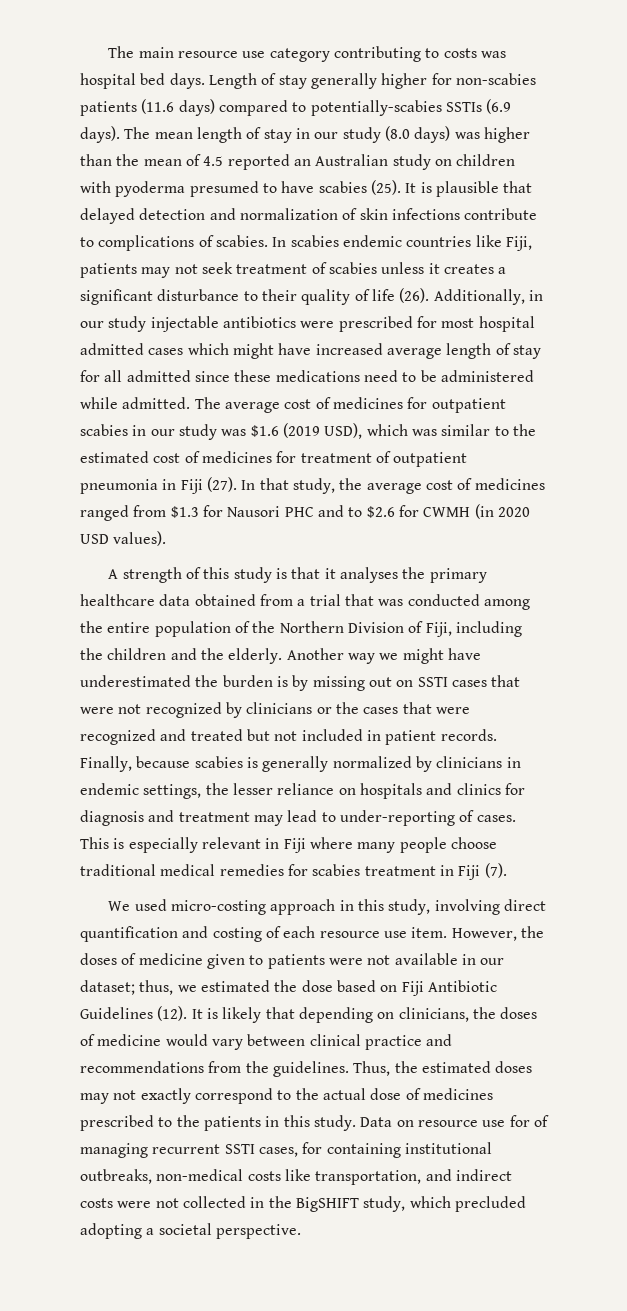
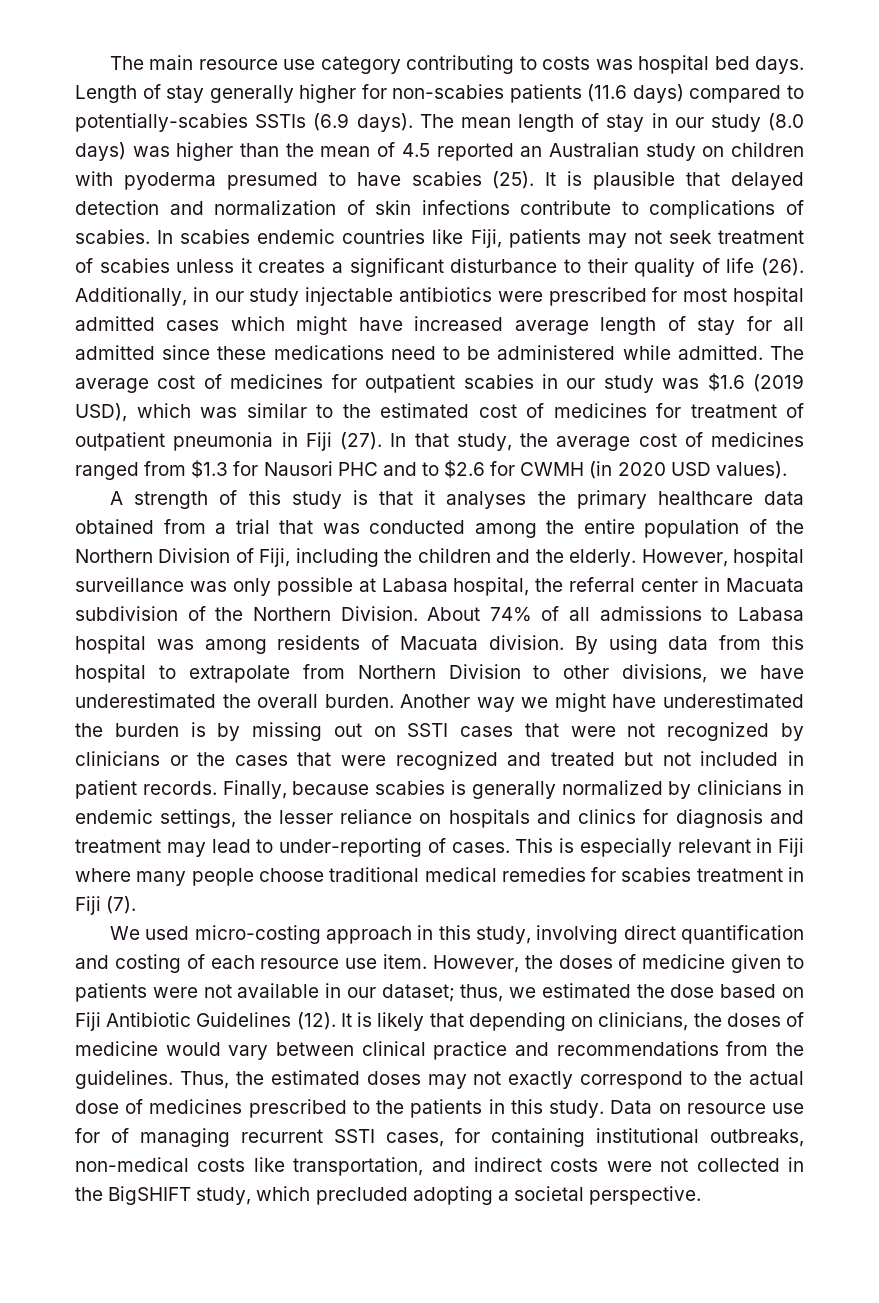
+ However, hospital surveillance was only possible at Labasa hospital, the referral center in Macuata subdivision of the Northern Division. About 74% of all admissions to Labasa hospital was among residents of Macuata division. By using data from this hospital to extrapolate from Northern Division to other divisions, we have underestimated the overall burden.

